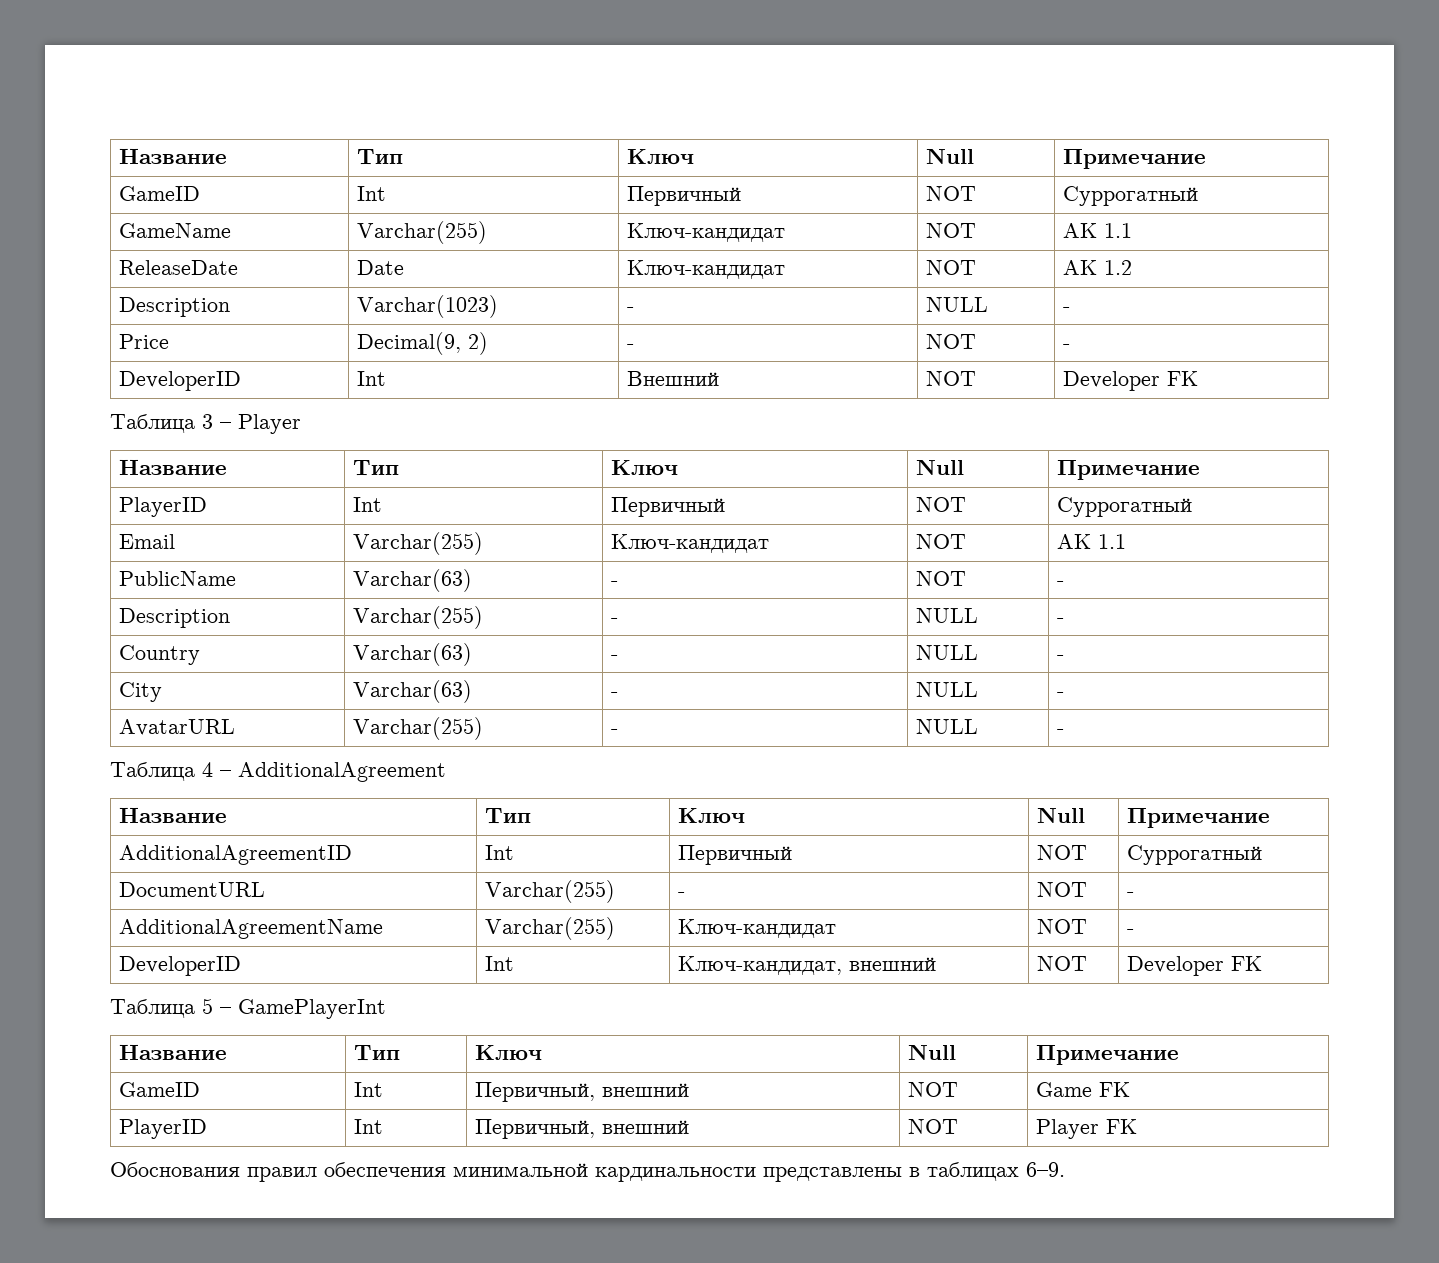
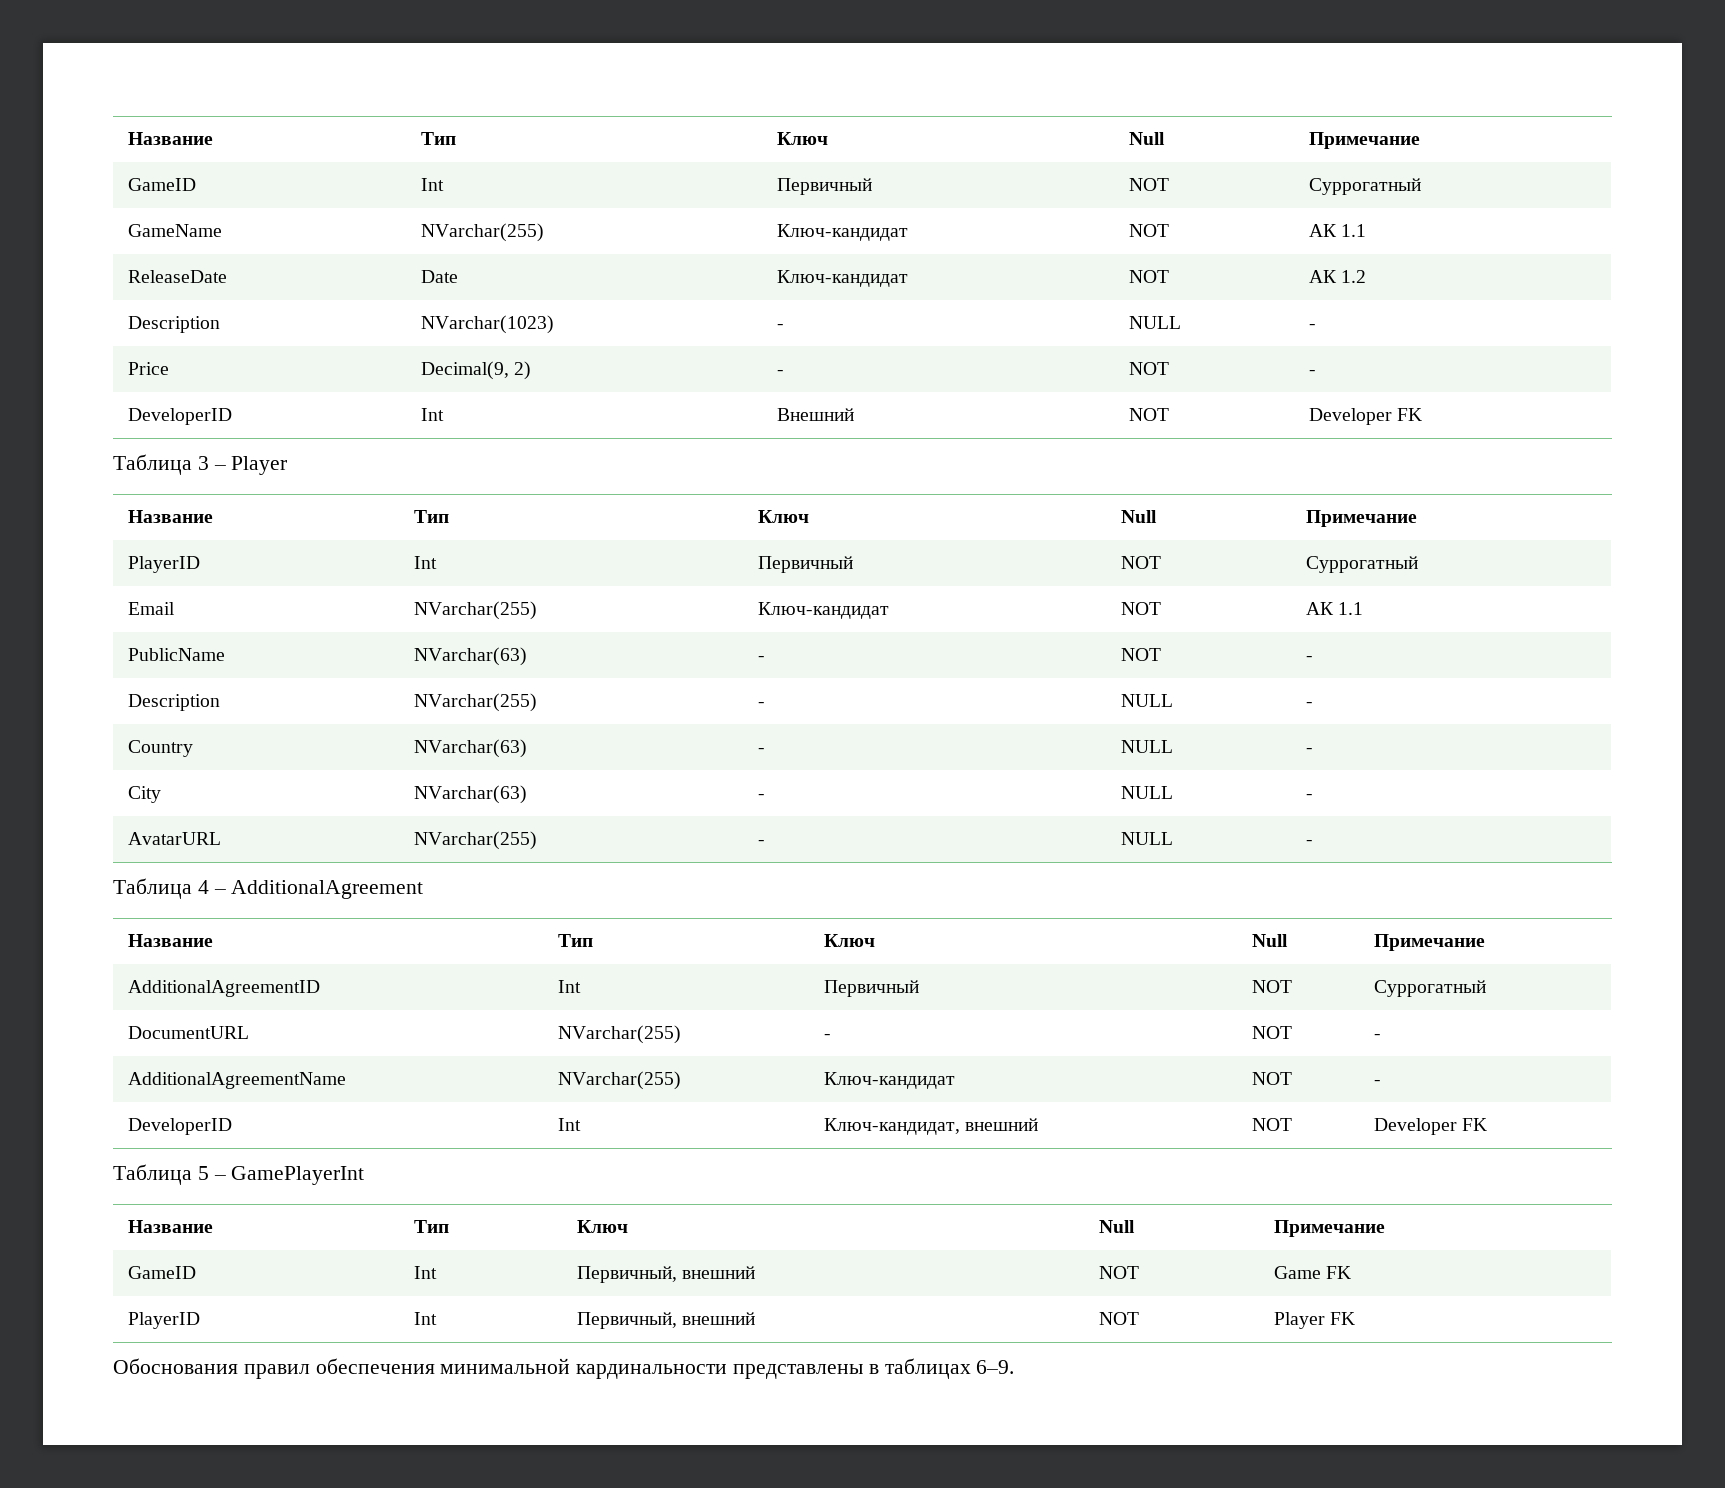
- GameName | Varchar(255) | Ключ-кандидат | NOT | АК 1.1
+ GameName | NVarchar(255) | Ключ-кандидат | NOT | АК 1.1
- Description | Varchar(1023) | - | NULL | -
+ Description | NVarchar(1023) | - | NULL | -
- Email | Varchar(255) | Ключ-кандидат | NOT | АК 1.1
+ Email | NVarchar(255) | Ключ-кандидат | NOT | АК 1.1
- PublicName | Varchar(63) | - | NOT | -
+ PublicName | NVarchar(63) | - | NOT | -
- Description | Varchar(255) | - | NULL | -
+ Description | NVarchar(255) | - | NULL | -
- Country | Varchar(63) | - | NULL | -
+ Country | NVarchar(63) | - | NULL | -
- City | Varchar(63) | - | NULL | -
+ City | NVarchar(63) | - | NULL | -
- AvatarURL | Varchar(255) | - | NULL | -
+ AvatarURL | NVarchar(255) | - | NULL | -
- DocumentURL | Varchar(255) | - | NOT | -
+ DocumentURL | NVarchar(255) | - | NOT | -
- AdditionalAgreementName | Varchar(255) | Ключ-кандидат | NOT | -
+ AdditionalAgreementName | NVarchar(255) | Ключ-кандидат | NOT | -

